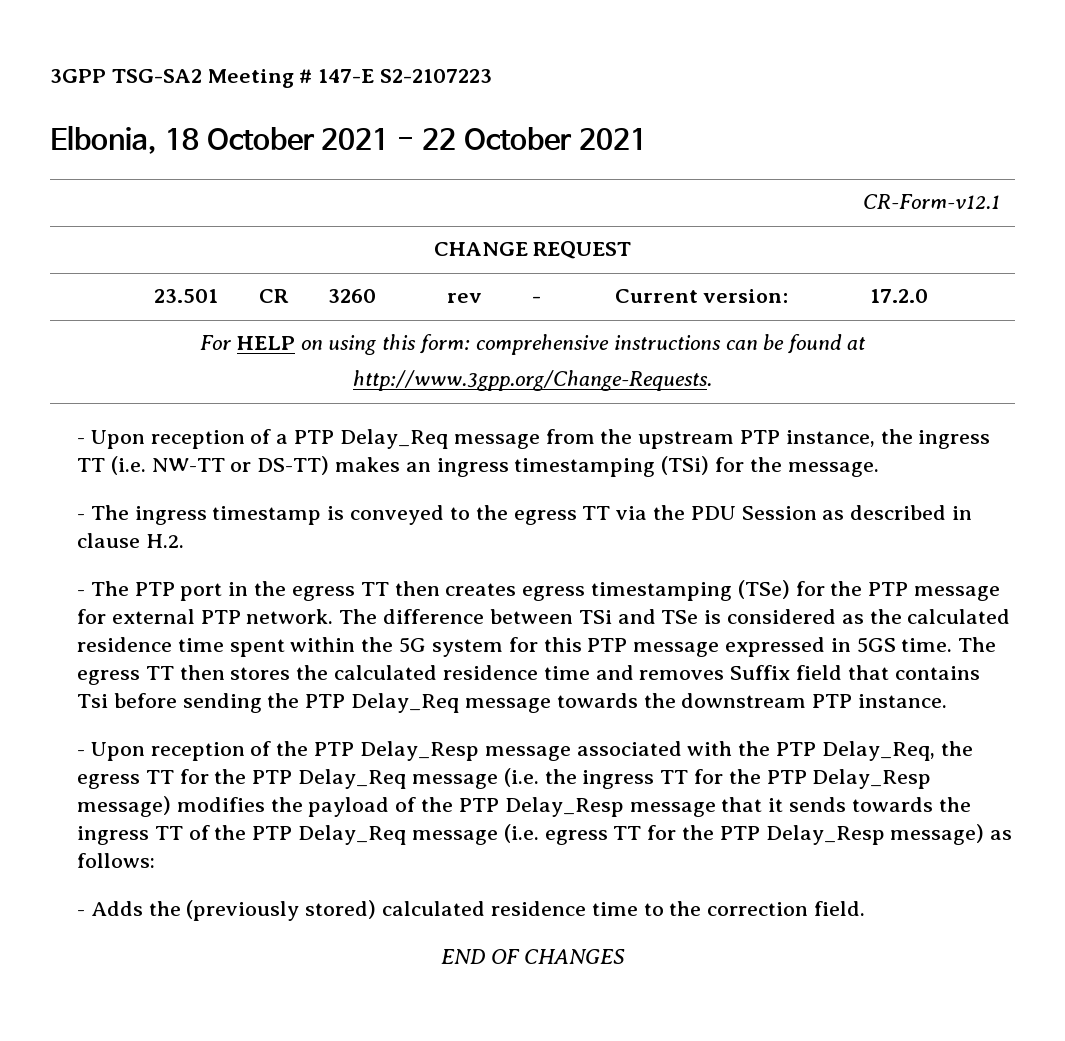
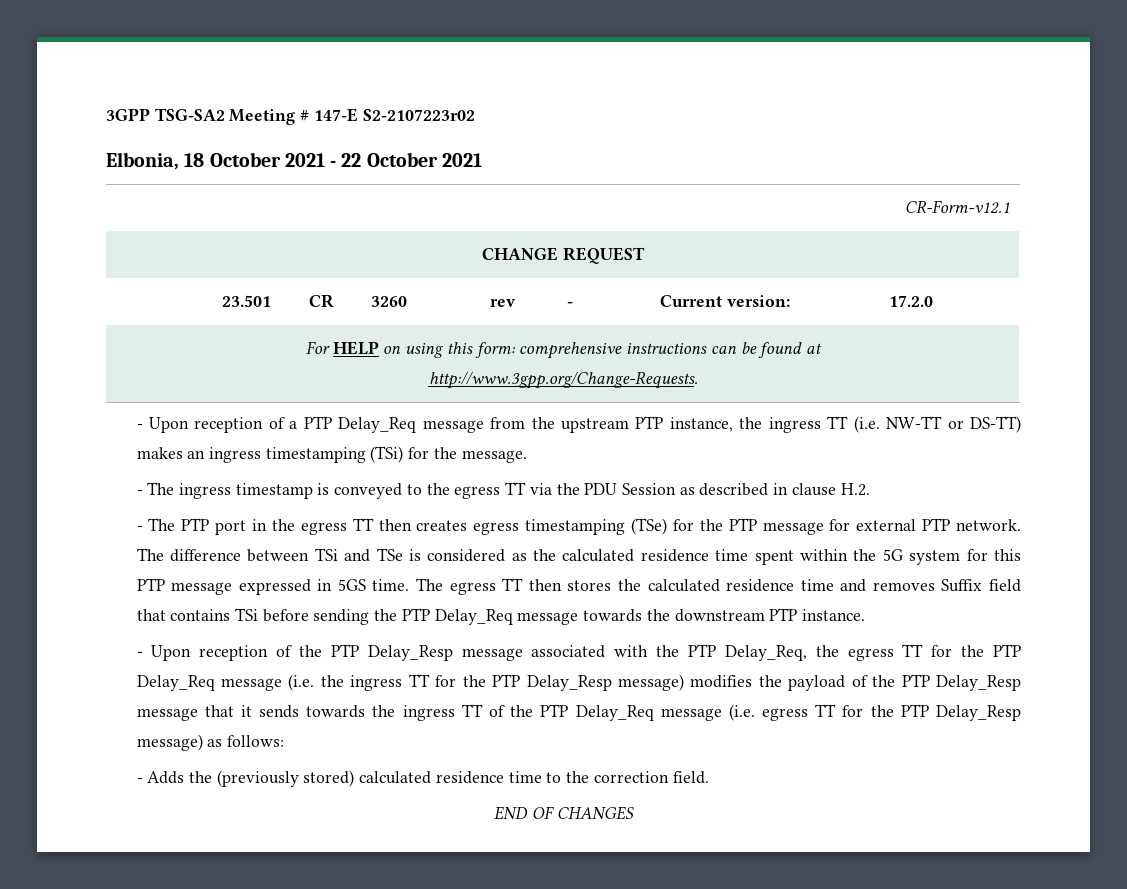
- 3GPP TSG-SA2 Meeting # 147-E S2-2107223
+ 3GPP TSG-SA2 Meeting # 147-E S2-2107223r02
- The egress TT then stores the calculated residence time and removes Suffix field that contains Tsi before sending the PTP Delay_Req message towards the downstream PTP instance.
+ The egress TT then stores the calculated residence time and removes Suffix field that contains TSi before sending the PTP Delay_Req message towards the downstream PTP instance.

